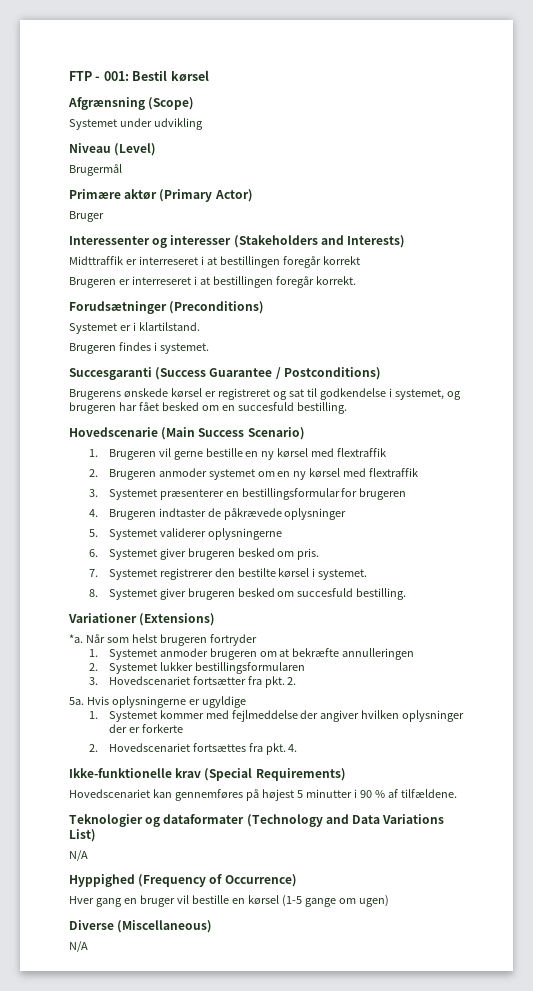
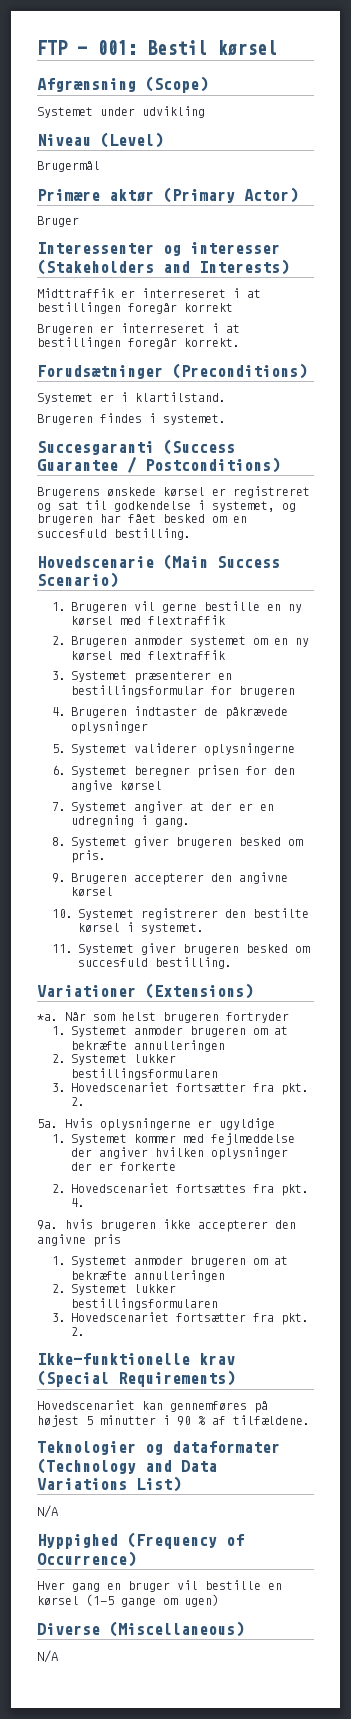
- 6. Systemet giver brugeren besked om pris.
+ 6. Systemet beregner prisen for den angive kørsel
+ 7. Systemet angiver at der er en udregning i gang.
+ 8. Systemet giver brugeren besked om pris.
- 7. Systemet registrerer den bestilte kørsel i systemet.
+ 9. Brugeren accepterer den angivne kørsel
+ 10. Systemet registrerer den bestilte kørsel i systemet.
- 8. Systemet giver brugeren besked om succesfuld bestilling.
+ 11. Systemet giver brugeren besked om succesfuld bestilling.
+ 9a. hvis brugeren ikke accepterer den angivne pris
+ 1. Systemet anmoder brugeren om at bekræfte annulleringen
+ 2. Systemet lukker bestillingsformularen
+ 3. Hovedscenariet fortsætter fra pkt. 2.

